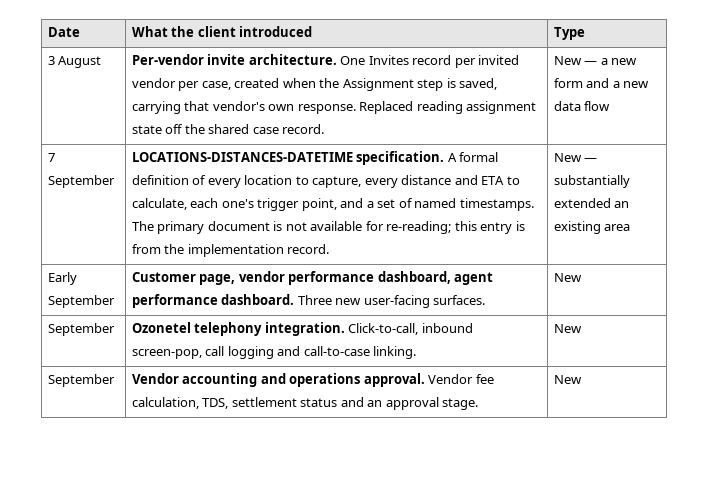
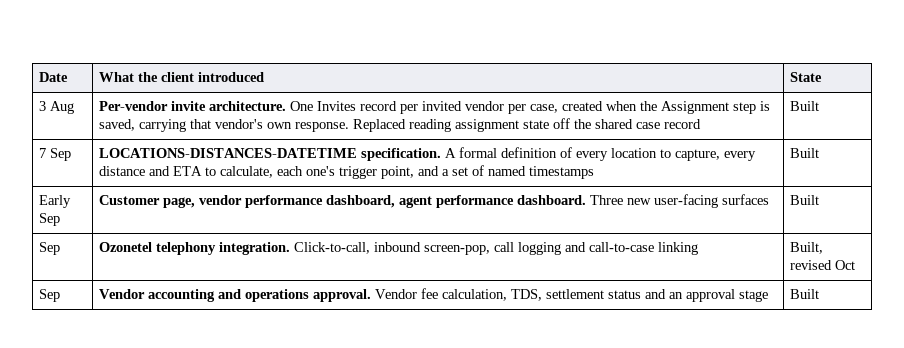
- Date | What the client introduced | Type
+ Date | What the client introduced | State
- 3 August
+ 3 Aug
- Replaced reading assignment state off the shared case record. | New — a new form and a new data flow
+ Replaced reading assignment state off the shared case record | Built
- 7 September
+ 7 Sep
- A formal definition of every location to capture, every distance and ETA to calculate, each one's trigger point, and a set of named timestamps. The primary document is not available for re-reading; this entry is from the implementation record. | New — substantially extended an existing area
+ A formal definition of every location to capture, every distance and ETA to calculate, each one's trigger point, and a set of named timestamps | Built
- Early September | Customer page, vendor performance dashboard, agent performance dashboard. Three new user-facing surfaces. | New
- September | Ozonetel telephony integration. Click-to-call, inbound screen-pop, call logging and call-to-case linking. | New
- September | Vendor accounting and operations approval. Vendor fee calculation, TDS, settlement status and an approval stage. | New
+ Early Sep | Customer page, vendor performance dashboard, agent performance dashboard. Three new user-facing surfaces | Built
+ Sep | Ozonetel telephony integration. Click-to-call, inbound screen-pop, call logging and call-to-case linking | Built, revised Oct
+ Sep | Vendor accounting and operations approval. Vendor fee calculation, TDS, settlement status and an approval stage | Built

